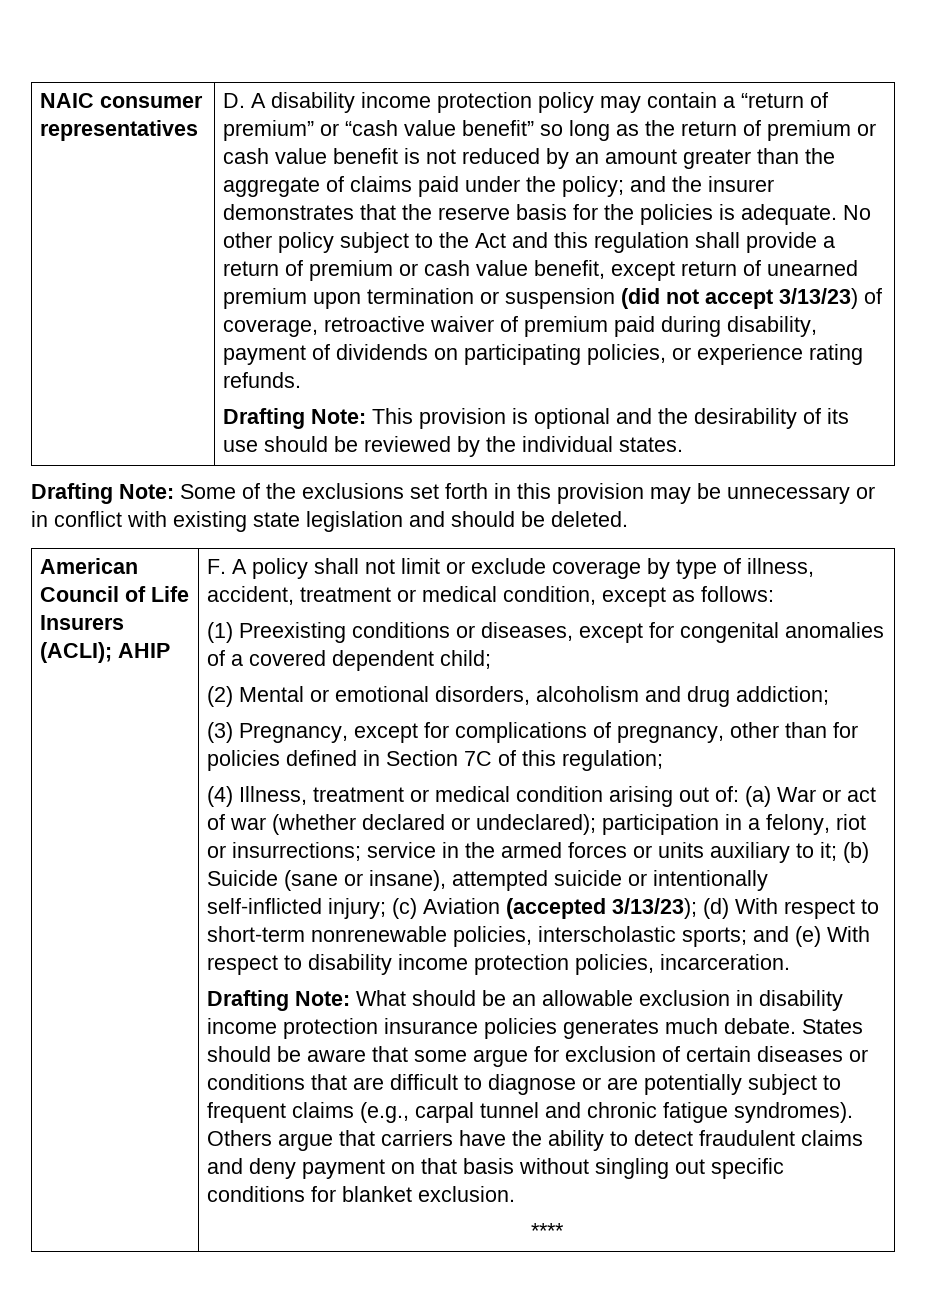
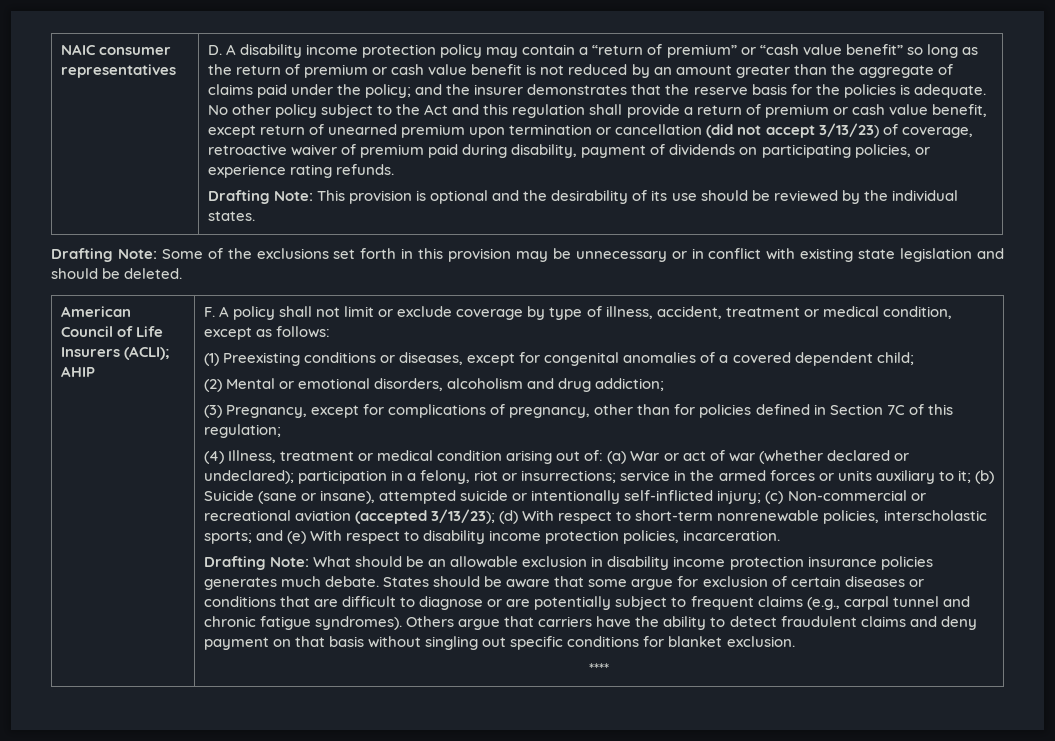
- No other policy subject to the Act and this regulation shall provide a return of premium or cash value benefit, except return of unearned premium upon termination or suspension (did not accept 3/13/23) of coverage, retroactive waiver of premium paid during disability, payment of dividends on participating policies, or experience rating refunds.
+ No other policy subject to the Act and this regulation shall provide a return of premium or cash value benefit, except return of unearned premium upon termination or cancellation (did not accept 3/13/23) of coverage, retroactive waiver of premium paid during disability, payment of dividends on participating policies, or experience rating refunds.
- (c) Aviation (accepted 3/13/23);
+ (c) Non-commercial or recreational aviation (accepted 3/13/23);

